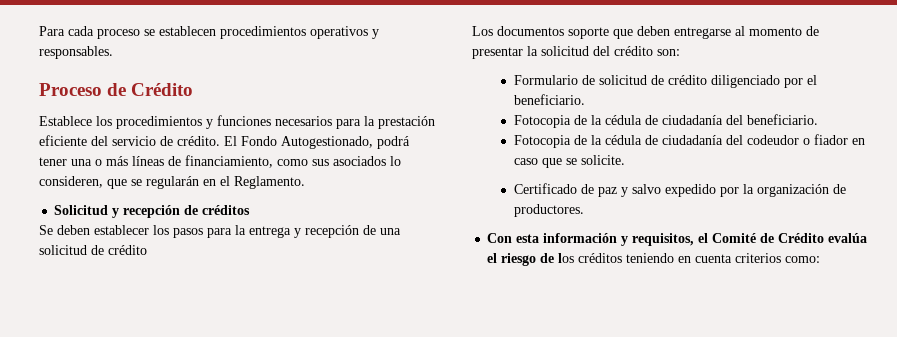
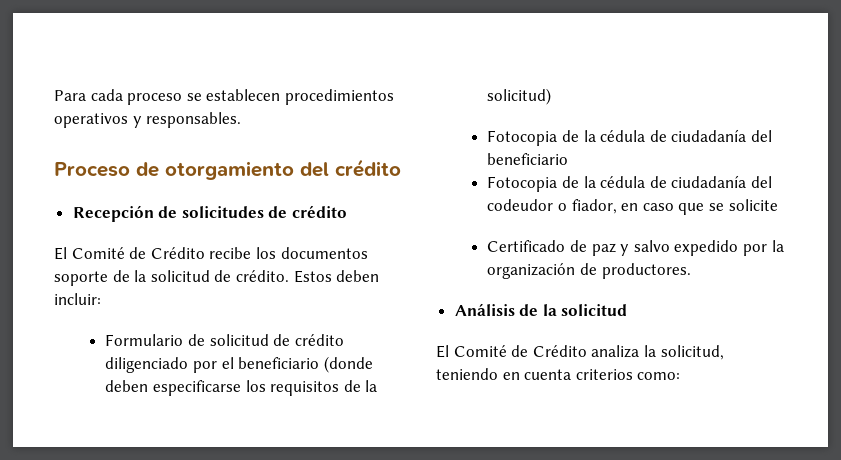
- Proceso de Crédito
- Establece los procedimientos y funciones necesarios para la prestación eficiente del servicio de crédito. El Fondo Autogestionado, podrá tener una o más líneas de financiamiento, como sus asociados lo consideren, que se regularán en el Reglamento.
- Solicitud y recepción de créditos
- Se deben establecer los pasos para la entrega y recepción de una solicitud de crédito
- Los documentos soporte que deben entregarse al momento de presentar la solicitud del crédito son:
+ Proceso de otorgamiento del crédito
+ Recepción de solicitudes de crédito
+ El Comité de Crédito recibe los documentos soporte de la solicitud de crédito. Estos deben incluir:
- Formulario de solicitud de crédito diligenciado por el beneficiario.
- Fotocopia de la cédula de ciudadanía del beneficiario.
+ Formulario de solicitud de crédito diligenciado por el beneficiario (donde deben especificarse los requisitos de la solicitud)
+ Fotocopia de la cédula de ciudadanía del beneficiario
- Fotocopia de la cédula de ciudadanía del codeudor o fiador en caso que se solicite.
+ Fotocopia de la cédula de ciudadanía del codeudor o fiador, en caso que se solicite
- Con esta información y requisitos, el Comité de Crédito evalúa el riesgo de los créditos teniendo en cuenta criterios como:
+ Análisis de la solicitud
+ El Comité de Crédito analiza la solicitud, teniendo en cuenta criterios como:

